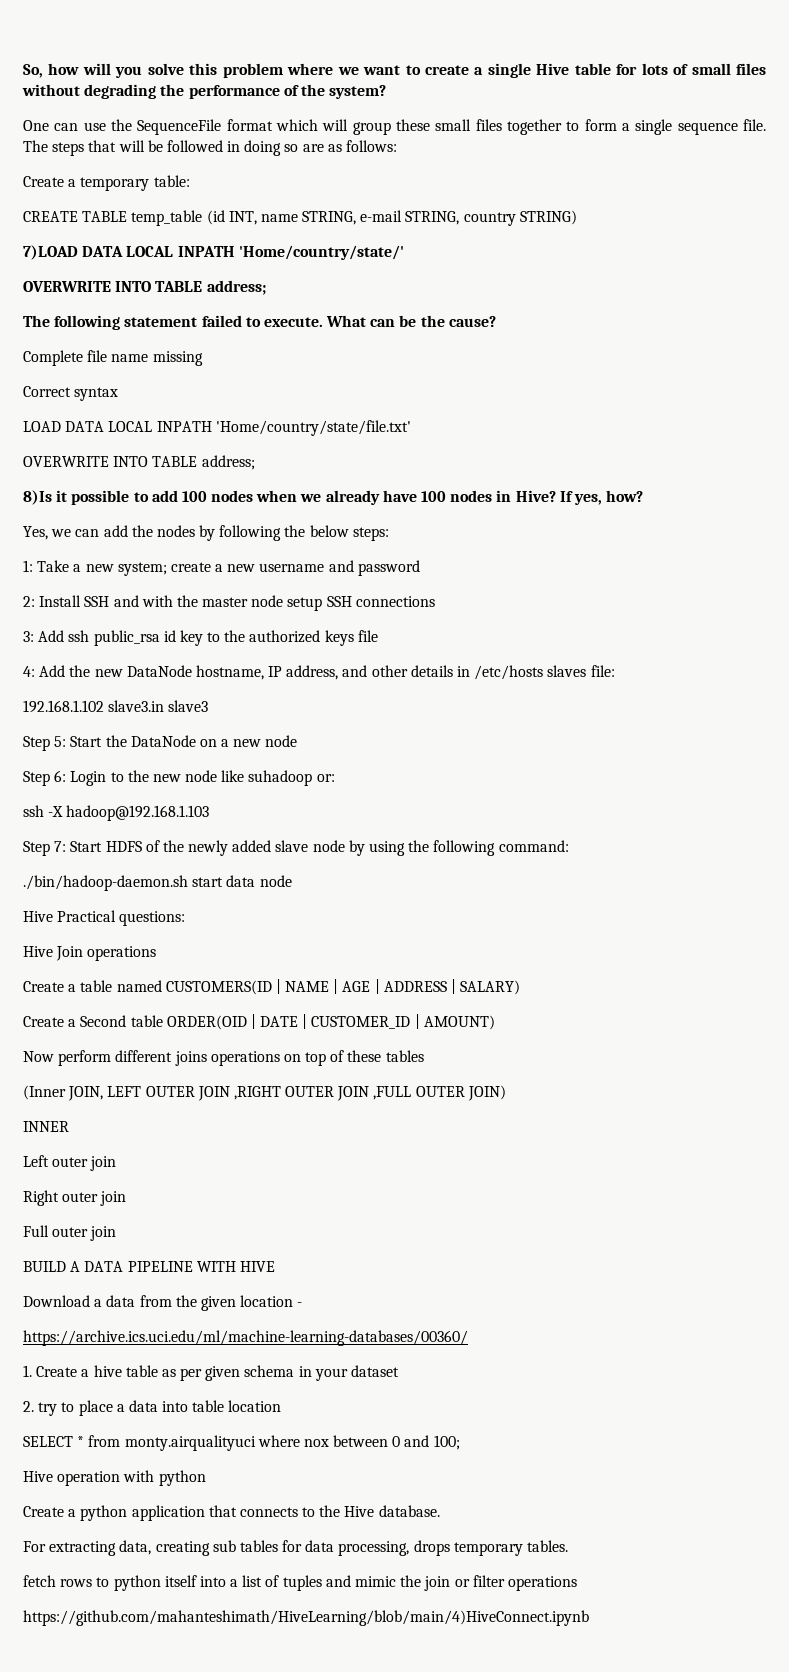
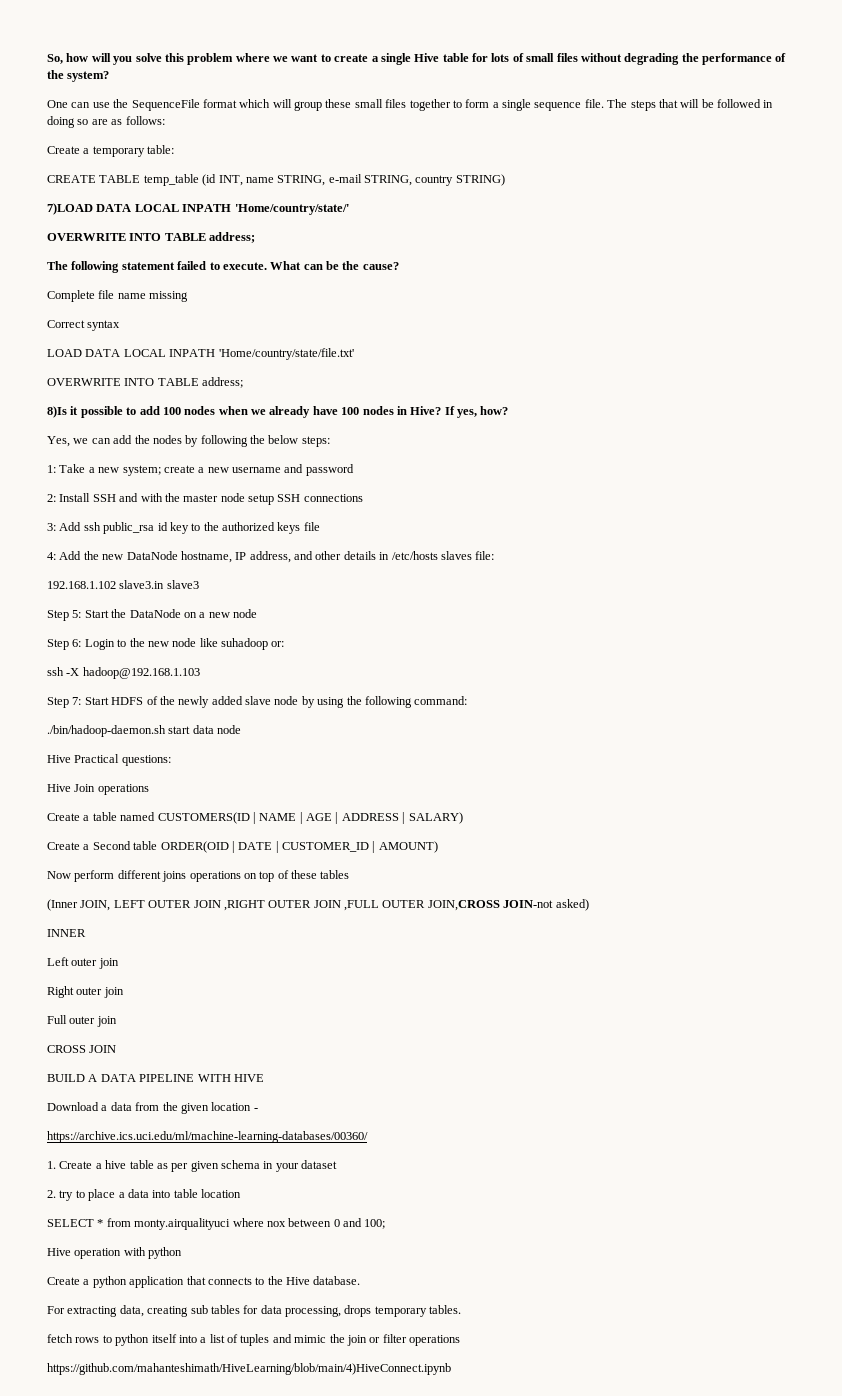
- (Inner JOIN, LEFT OUTER JOIN ,RIGHT OUTER JOIN ,FULL OUTER JOIN)
+ (Inner JOIN, LEFT OUTER JOIN ,RIGHT OUTER JOIN ,FULL OUTER JOIN,CROSS JOIN-not asked)
+ CROSS JOIN

